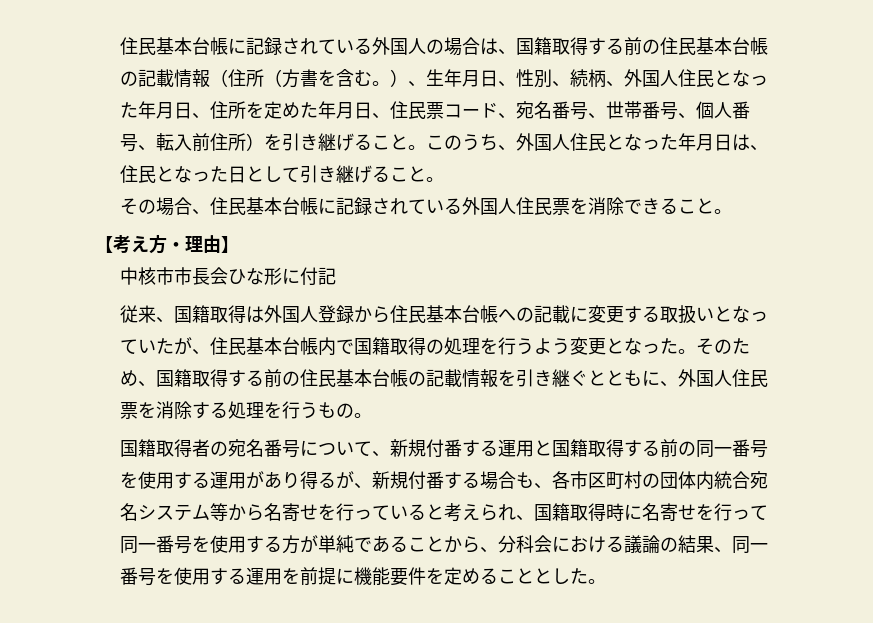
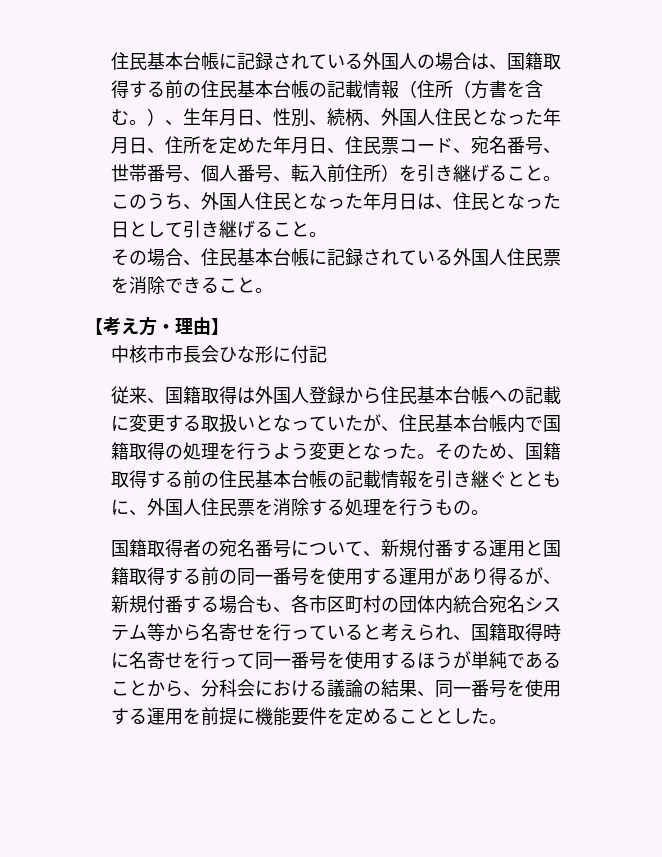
- 国籍取得者の宛名番号について、新規付番する運用と国籍取得する前の同一番号を使用する運用があり得るが、新規付番する場合も、各市区町村の団体内統合宛名システム等から名寄せを行っていると考えられ、国籍取得時に名寄せを行って同一番号を使用する方が単純であることから、分科会における議論の結果、同一番号を使用する運用を前提に機能要件を定めることとした。
+ 国籍取得者の宛名番号について、新規付番する運用と国籍取得する前の同一番号を使用する運用があり得るが、新規付番する場合も、各市区町村の団体内統合宛名システム等から名寄せを行っていると考えられ、国籍取得時に名寄せを行って同一番号を使用するほうが単純であることから、分科会における議論の結果、同一番号を使用する運用を前提に機能要件を定めることとした。

